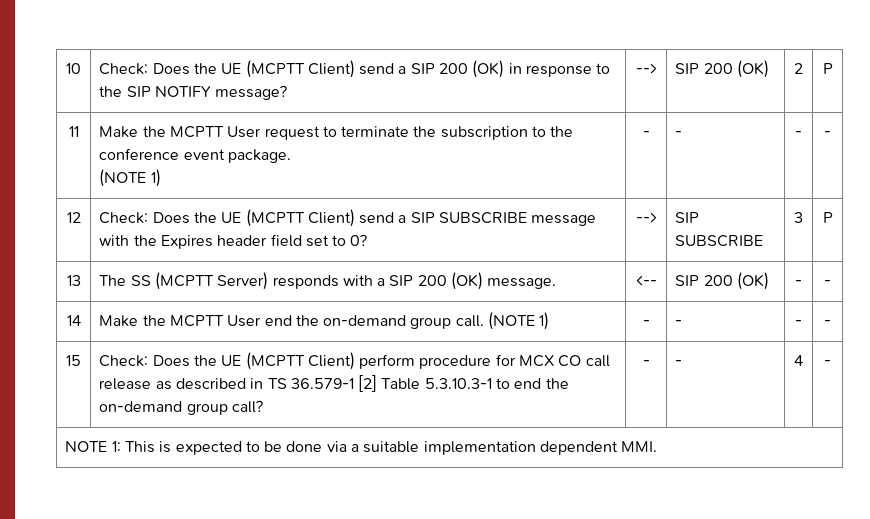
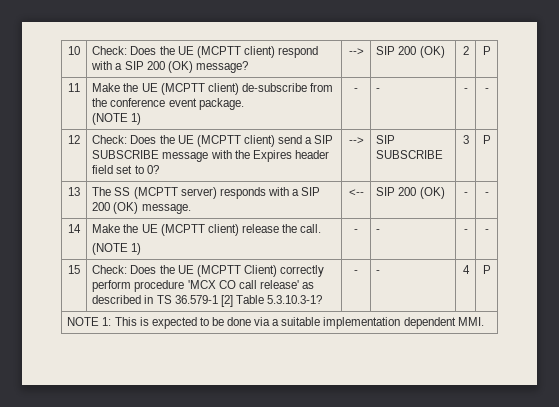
- 10 | Check: Does the UE (MCPTT Client) send a SIP 200 (OK) in response to the SIP NOTIFY message? | --> | SIP 200 (OK) | 2 | P
+ 10 | Check: Does the UE (MCPTT client) respond with a SIP 200 (OK) message? | --> | SIP 200 (OK) | 2 | P
- 11 | Make the MCPTT User request to terminate the subscription to the conference event package.
+ 11 | Make the UE (MCPTT client) de-subscribe from the conference event package.
- 12 | Check: Does the UE (MCPTT Client) send a SIP SUBSCRIBE message with the Expires header field set to 0? | --> | SIP SUBSCRIBE | 3 | P
+ 12 | Check: Does the UE (MCPTT client) send a SIP SUBSCRIBE message with the Expires header field set to 0? | --> | SIP SUBSCRIBE | 3 | P
- 13 | The SS (MCPTT Server) responds with a SIP 200 (OK) message. | <-- | SIP 200 (OK) | - | -
+ 13 | The SS (MCPTT server) responds with a SIP 200 (OK) message. | <-- | SIP 200 (OK) | - | -
- 14 | Make the MCPTT User end the on-demand group call. (NOTE 1) | - | - | - | -
+ 14 | Make the UE (MCPTT client) release the call.
+ (NOTE 1) | - | - | - | -
- 15 | Check: Does the UE (MCPTT Client) perform procedure for MCX CO call release as described in TS 36.579-1 [2] Table 5.3.10.3-1 to end the on-demand group call? | - | - | 4 | -
+ 15 | Check: Does the UE (MCPTT Client) correctly perform procedure 'MCX CO call release' as described in TS 36.579-1 [2] Table 5.3.10.3-1? | - | - | 4 | P

